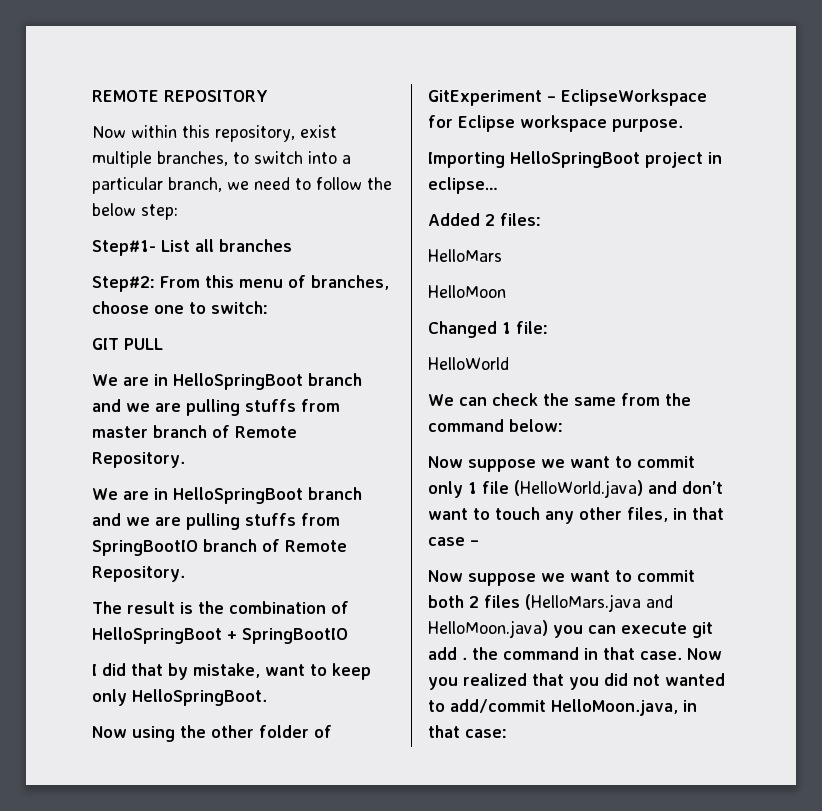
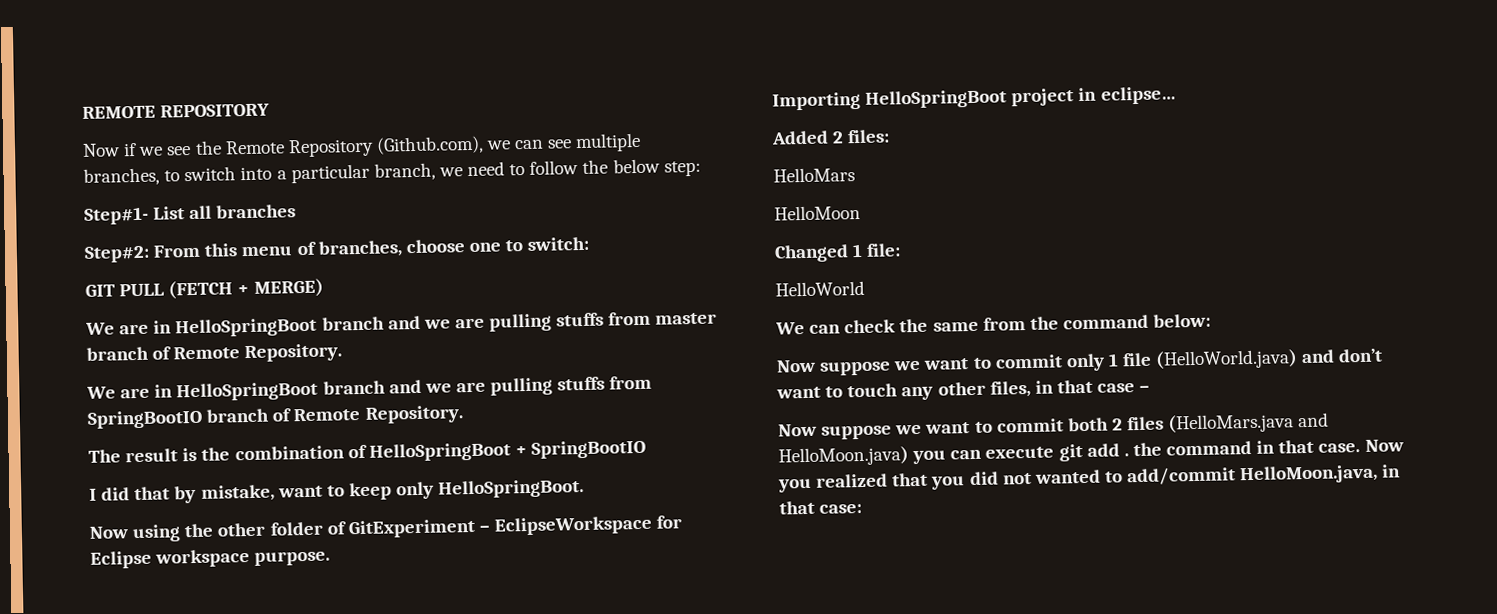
- Now within this repository, exist multiple branches, to switch into a particular branch, we need to follow the below step:
+ Now if we see the Remote Repository (Github.com), we can see multiple branches, to switch into a particular branch, we need to follow the below step:
- GIT PULL
+ GIT PULL (FETCH + MERGE)

